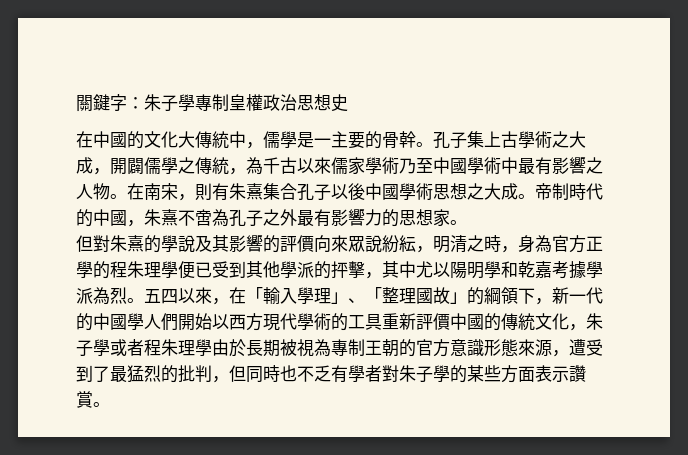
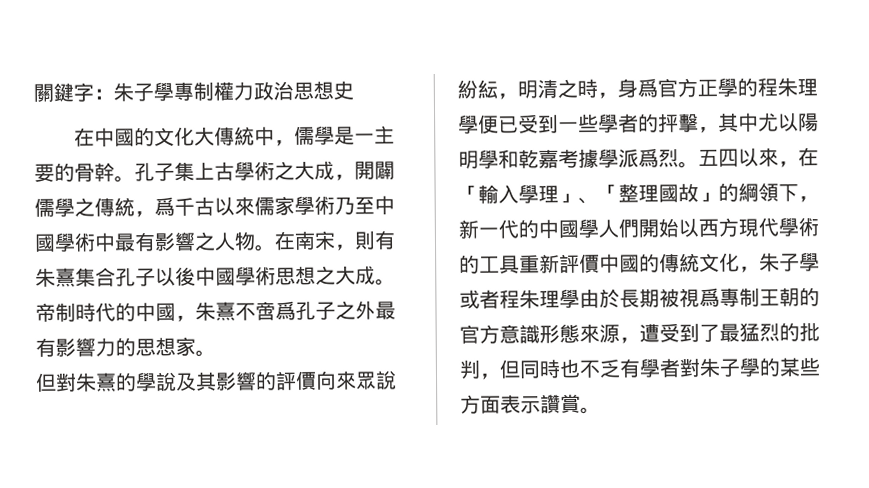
- 關鍵字：朱子學專制皇權政治思想史
+ 關鍵字：朱子學專制權力政治思想史
- 孔子集上古學術之大成，開闢儒學之傳統，為千古以來儒家學術乃至中國學術中最有影響之人物。
+ 孔子集上古學術之大成，開闢儒學之傳統，爲千古以來儒家學術乃至中國學術中最有影響之人物。
- 帝制時代的中國，朱熹不啻為孔子之外最有影響力的思想家。
+ 帝制時代的中國，朱熹不啻爲孔子之外最有影響力的思想家。
- 但對朱熹的學說及其影響的評價向來眾說紛紜，明清之時，身為官方正學的程朱理學便已受到其他學派的抨擊，其中尤以陽明學和乾嘉考據學派為烈。
+ 但對朱熹的學說及其影響的評價向來眾說紛紜，明清之時，身爲官方正學的程朱理學便已受到一些學者的抨擊，其中尤以陽明學和乾嘉考據學派爲烈。
- 五四以來，在「輸入學理」、「整理國故」的綱領下，新一代的中國學人們開始以西方現代學術的工具重新評價中國的傳統文化，朱子學或者程朱理學由於長期被視為專制王朝的官方意識形態來源，遭受到了最猛烈的批判，但同時也不乏有學者對朱子學的某些方面表示讚賞。
+ 五四以來，在「輸入學理」、「整理國故」的綱領下，新一代的中國學人們開始以西方現代學術的工具重新評價中國的傳統文化，朱子學或者程朱理學由於長期被視爲專制王朝的官方意識形態來源，遭受到了最猛烈的批判，但同時也不乏有學者對朱子學的某些方面表示讚賞。

